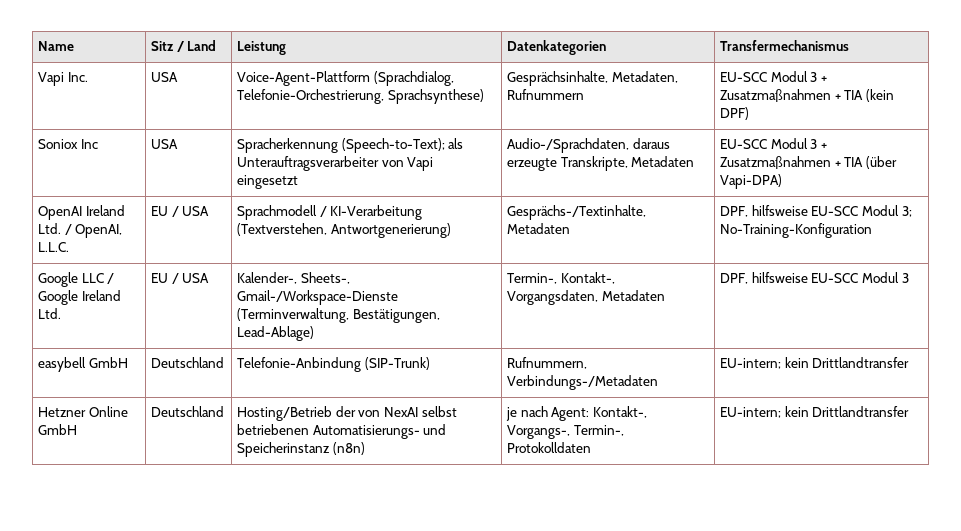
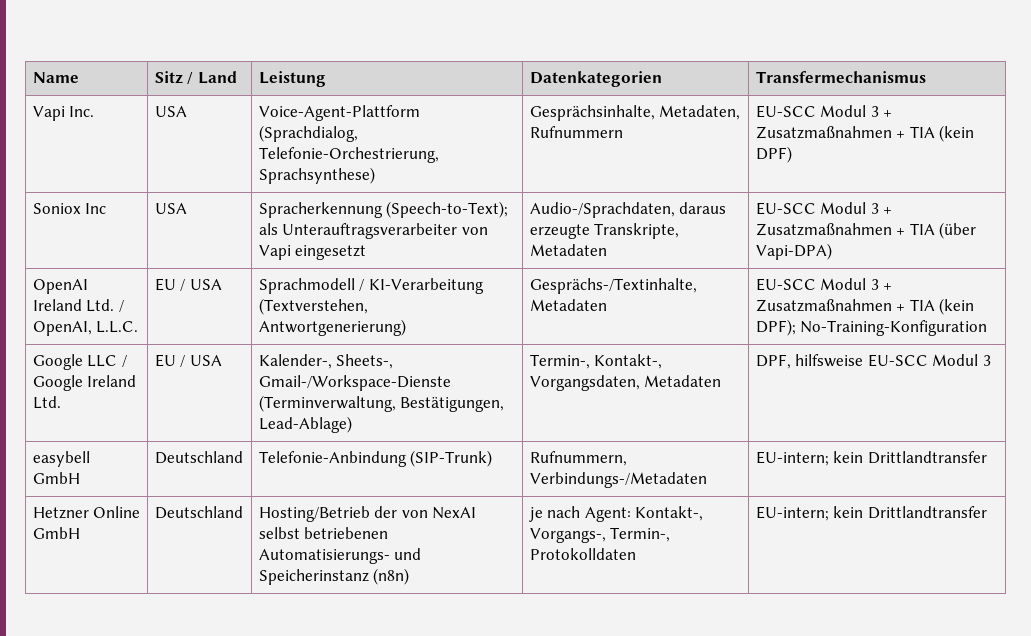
- OpenAI Ireland Ltd. / OpenAI, L.L.C. | EU / USA | Sprachmodell / KI-Verarbeitung (Textverstehen, Antwortgenerierung) | Gesprächs-/Textinhalte, Metadaten | DPF, hilfsweise EU-SCC Modul 3; No-Training-Konfiguration
+ OpenAI Ireland Ltd. / OpenAI, L.L.C. | EU / USA | Sprachmodell / KI-Verarbeitung (Textverstehen, Antwortgenerierung) | Gesprächs-/Textinhalte, Metadaten | EU-SCC Modul 3 + Zusatzmaßnahmen + TIA (kein DPF); No-Training-Konfiguration

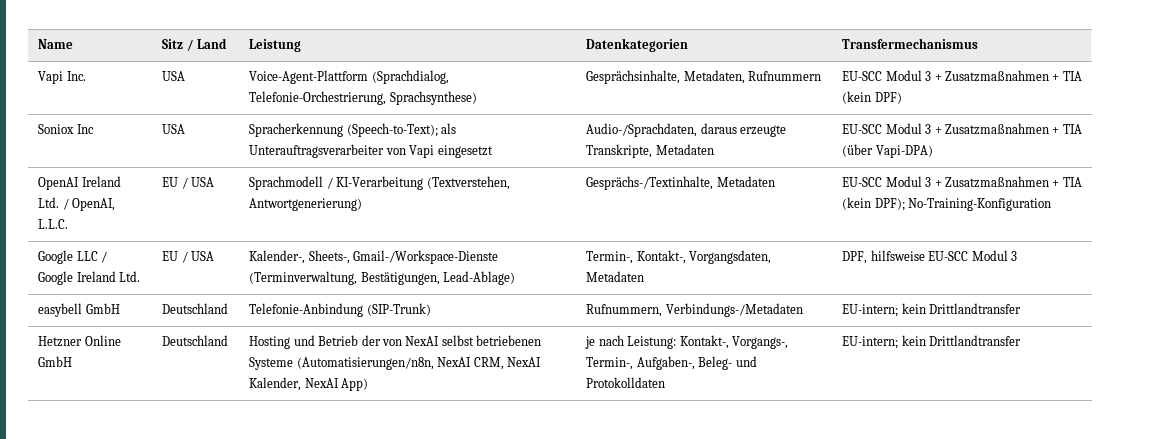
- Hetzner Online GmbH | Deutschland | Hosting/Betrieb der von NexAI selbst betriebenen Automatisierungs- und Speicherinstanz (n8n) | je nach Agent: Kontakt-, Vorgangs-, Termin-, Protokolldaten | EU-intern; kein Drittlandtransfer
+ Hetzner Online GmbH | Deutschland | Hosting und Betrieb der von NexAI selbst betriebenen Systeme (Automatisierungen/n8n, NexAI CRM, NexAI Kalender, NexAI App) | je nach Leistung: Kontakt-, Vorgangs-, Termin-, Aufgaben-, Beleg- und Protokolldaten | EU-intern; kein Drittlandtransfer

